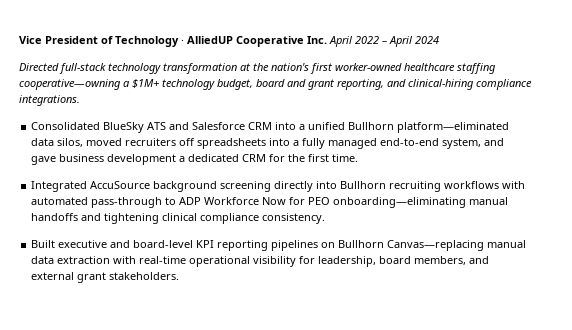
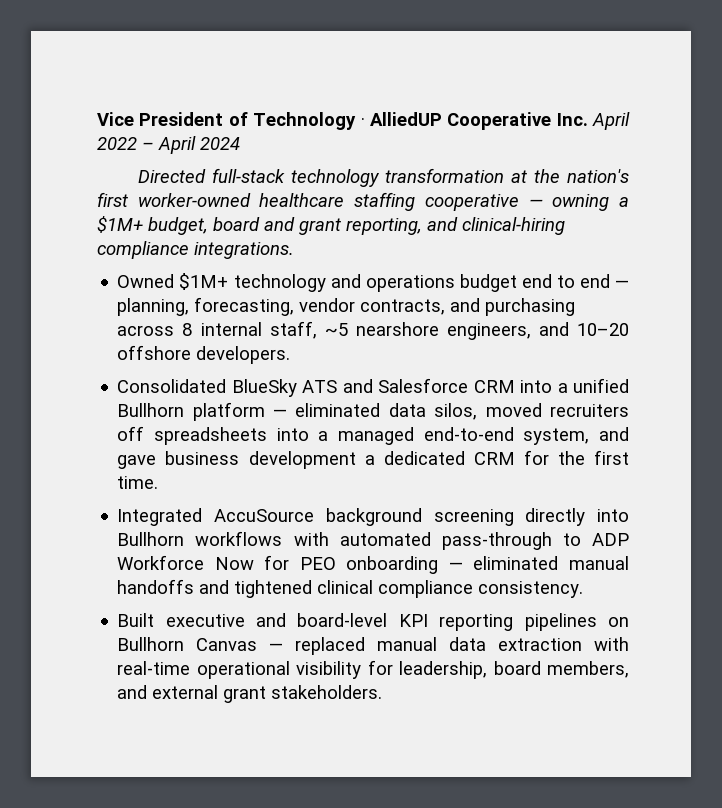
- Directed full-stack technology transformation at the nation's first worker-owned healthcare staffing cooperative—owning a $1M+ technology budget, board and grant reporting, and clinical-hiring compliance integrations.
+ Directed full-stack technology transformation at the nation's first worker-owned healthcare staffing cooperative — owning a $1M+ budget, board and grant reporting, and clinical-hiring compliance integrations.
+ Owned $1M+ technology and operations budget end to end — planning, forecasting, vendor contracts, and purchasing across 8 internal staff, ~5 nearshore engineers, and 10–20 offshore developers.
- Consolidated BlueSky ATS and Salesforce CRM into a unified Bullhorn platform—eliminated data silos, moved recruiters off spreadsheets into a fully managed end-to-end system, and gave business development a dedicated CRM for the first time.
+ Consolidated BlueSky ATS and Salesforce CRM into a unified Bullhorn platform — eliminated data silos, moved recruiters off spreadsheets into a managed end-to-end system, and gave business development a dedicated CRM for the first time.
- Integrated AccuSource background screening directly into Bullhorn recruiting workflows with automated pass-through to ADP Workforce Now for PEO onboarding—eliminating manual handoffs and tightening clinical compliance consistency.
+ Integrated AccuSource background screening directly into Bullhorn workflows with automated pass-through to ADP Workforce Now for PEO onboarding — eliminated manual handoffs and tightened clinical compliance consistency.
- Built executive and board-level KPI reporting pipelines on Bullhorn Canvas—replacing manual data extraction with real-time operational visibility for leadership, board members, and external grant stakeholders.
+ Built executive and board-level KPI reporting pipelines on Bullhorn Canvas — replaced manual data extraction with real-time operational visibility for leadership, board members, and external grant stakeholders.

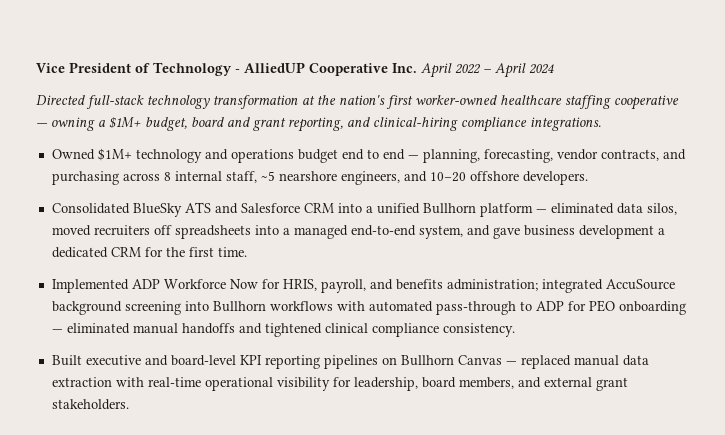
- Vice President of Technology · AlliedUP Cooperative Inc. April 2022 – April 2024
+ Vice President of Technology - AlliedUP Cooperative Inc. April 2022 – April 2024
- Integrated AccuSource background screening directly into Bullhorn workflows with automated pass-through to ADP Workforce Now for PEO onboarding — eliminated manual handoffs and tightened clinical compliance consistency.
+ Implemented ADP Workforce Now for HRIS, payroll, and benefits administration; integrated AccuSource background screening into Bullhorn workflows with automated pass-through to ADP for PEO onboarding — eliminated manual handoffs and tightened clinical compliance consistency.

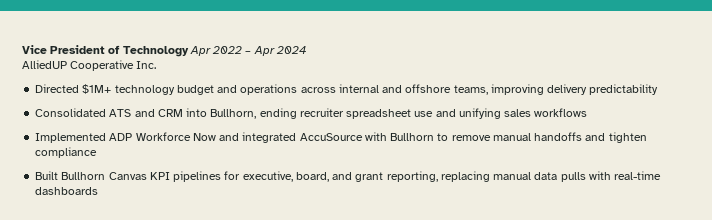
- Vice President of Technology - AlliedUP Cooperative Inc. April 2022 – April 2024
- Directed full-stack technology transformation at the nation's first worker-owned healthcare staffing cooperative — owning a $1M+ budget, board and grant reporting, and clinical-hiring compliance integrations.
- Owned $1M+ technology and operations budget end to end — planning, forecasting, vendor contracts, and purchasing across 8 internal staff, ~5 nearshore engineers, and 10–20 offshore developers.
+ Vice President of Technology Apr 2022 – Apr 2024
+ AlliedUP Cooperative Inc.
+ Directed $1M+ technology budget and operations across internal and offshore teams, improving delivery predictability
- Consolidated BlueSky ATS and Salesforce CRM into a unified Bullhorn platform — eliminated data silos, moved recruiters off spreadsheets into a managed end-to-end system, and gave business development a dedicated CRM for the first time.
- Implemented ADP Workforce Now for HRIS, payroll, and benefits administration; integrated AccuSource background screening into Bullhorn workflows with automated pass-through to ADP for PEO onboarding — eliminated manual handoffs and tightened clinical compliance consistency.
+ Consolidated ATS and CRM into Bullhorn, ending recruiter spreadsheet use and unifying sales workflows
+ Implemented ADP Workforce Now and integrated AccuSource with Bullhorn to remove manual handoffs and tighten compliance
- Built executive and board-level KPI reporting pipelines on Bullhorn Canvas — replaced manual data extraction with real-time operational visibility for leadership, board members, and external grant stakeholders.
+ Built Bullhorn Canvas KPI pipelines for executive, board, and grant reporting, replacing manual data pulls with real-time dashboards

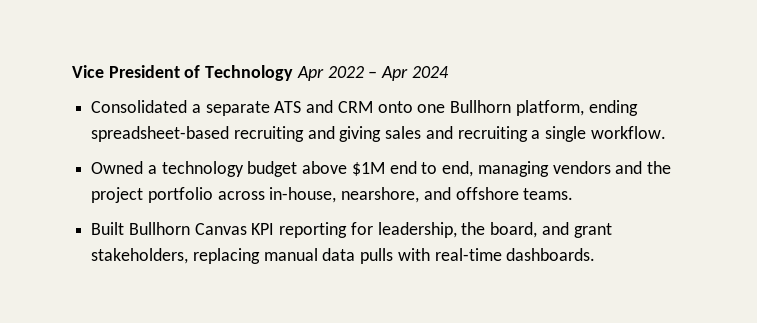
- AlliedUP Cooperative Inc.
- Directed $1M+ technology budget and operations across internal and offshore teams, improving delivery predictability
- Consolidated ATS and CRM into Bullhorn, ending recruiter spreadsheet use and unifying sales workflows
- Implemented ADP Workforce Now and integrated AccuSource with Bullhorn to remove manual handoffs and tighten compliance
+ Consolidated a separate ATS and CRM onto one Bullhorn platform, ending spreadsheet-based recruiting and giving sales and recruiting a single workflow.
+ Owned a technology budget above $1M end to end, managing vendors and the project portfolio across in-house, nearshore, and offshore teams.
- Built Bullhorn Canvas KPI pipelines for executive, board, and grant reporting, replacing manual data pulls with real-time dashboards
+ Built Bullhorn Canvas KPI reporting for leadership, the board, and grant stakeholders, replacing manual data pulls with real-time dashboards.

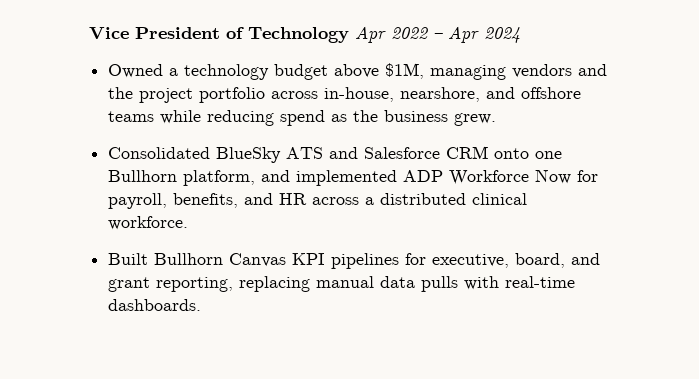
- Consolidated a separate ATS and CRM onto one Bullhorn platform, ending spreadsheet-based recruiting and giving sales and recruiting a single workflow.
- Owned a technology budget above $1M end to end, managing vendors and the project portfolio across in-house, nearshore, and offshore teams.
+ Owned a technology budget above $1M, managing vendors and the project portfolio across in-house, nearshore, and offshore teams while reducing spend as the business grew.
+ Consolidated BlueSky ATS and Salesforce CRM onto one Bullhorn platform, and implemented ADP Workforce Now for payroll, benefits, and HR across a distributed clinical workforce.
- Built Bullhorn Canvas KPI reporting for leadership, the board, and grant stakeholders, replacing manual data pulls with real-time dashboards.
+ Built Bullhorn Canvas KPI pipelines for executive, board, and grant reporting, replacing manual data pulls with real-time dashboards.

